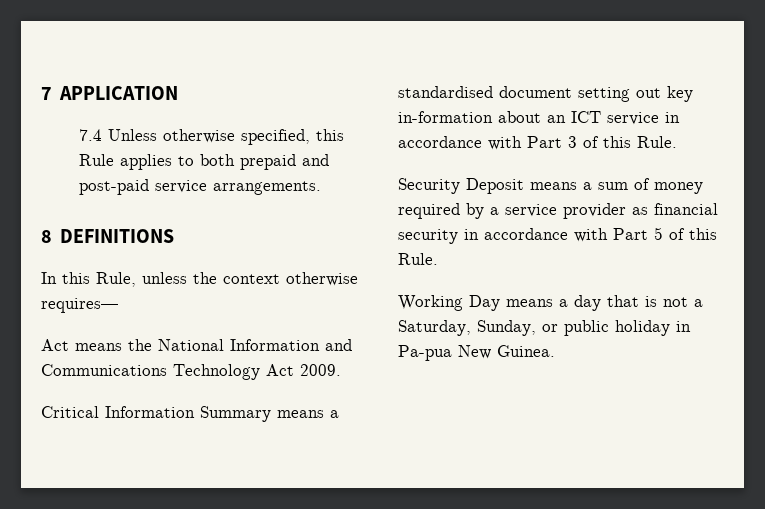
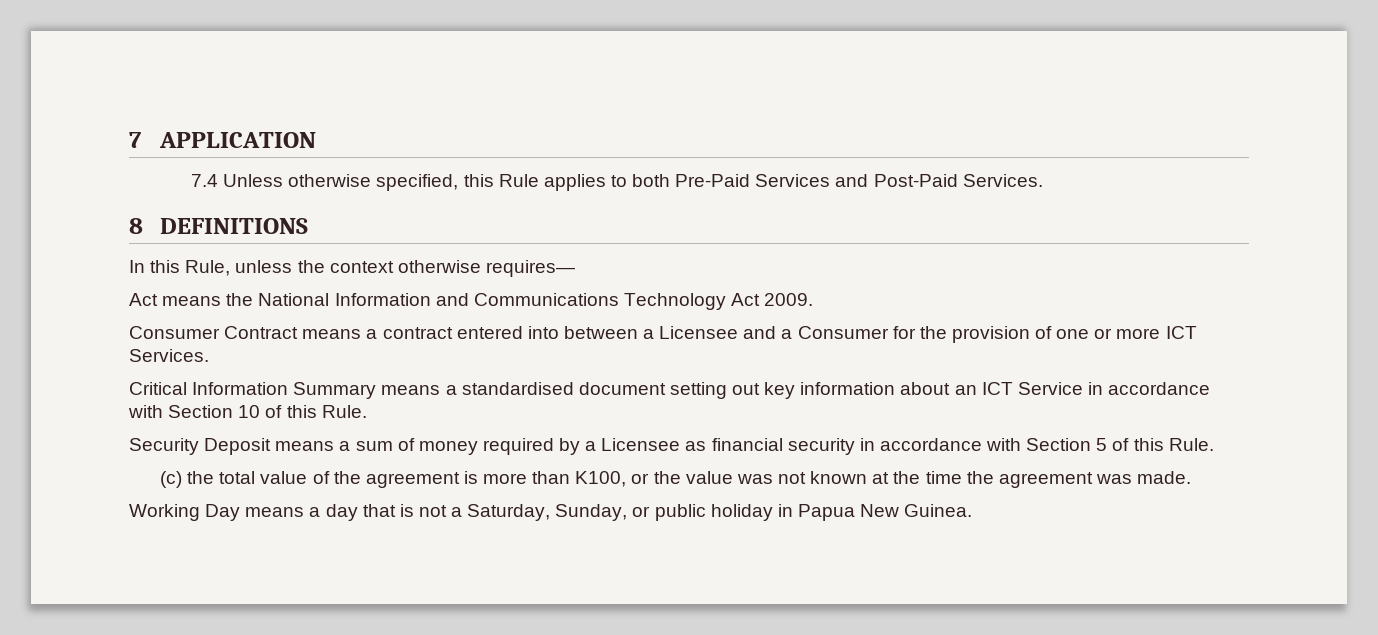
- 7.4 Unless otherwise specified, this Rule applies to both prepaid and post-paid service arrangements.
+ 7.4 Unless otherwise specified, this Rule applies to both Pre-Paid Services and Post-Paid Services.
+ Consumer Contract means a contract entered into between a Licensee and a Consumer for the provision of one or more ICT Services.
- Critical Information Summary means a standardised document setting out key in-formation about an ICT service in accordance with Part 3 of this Rule.
+ Critical Information Summary means a standardised document setting out key information about an ICT Service in accordance with Section 10 of this Rule.
- Security Deposit means a sum of money required by a service provider as financial security in accordance with Part 5 of this Rule.
+ Security Deposit means a sum of money required by a Licensee as financial security in accordance with Section 5 of this Rule.
+ (c) the total value of the agreement is more than K100, or the value was not known at the time the agreement was made.
- Working Day means a day that is not a Saturday, Sunday, or public holiday in Pa-pua New Guinea.
+ Working Day means a day that is not a Saturday, Sunday, or public holiday in Papua New Guinea.

